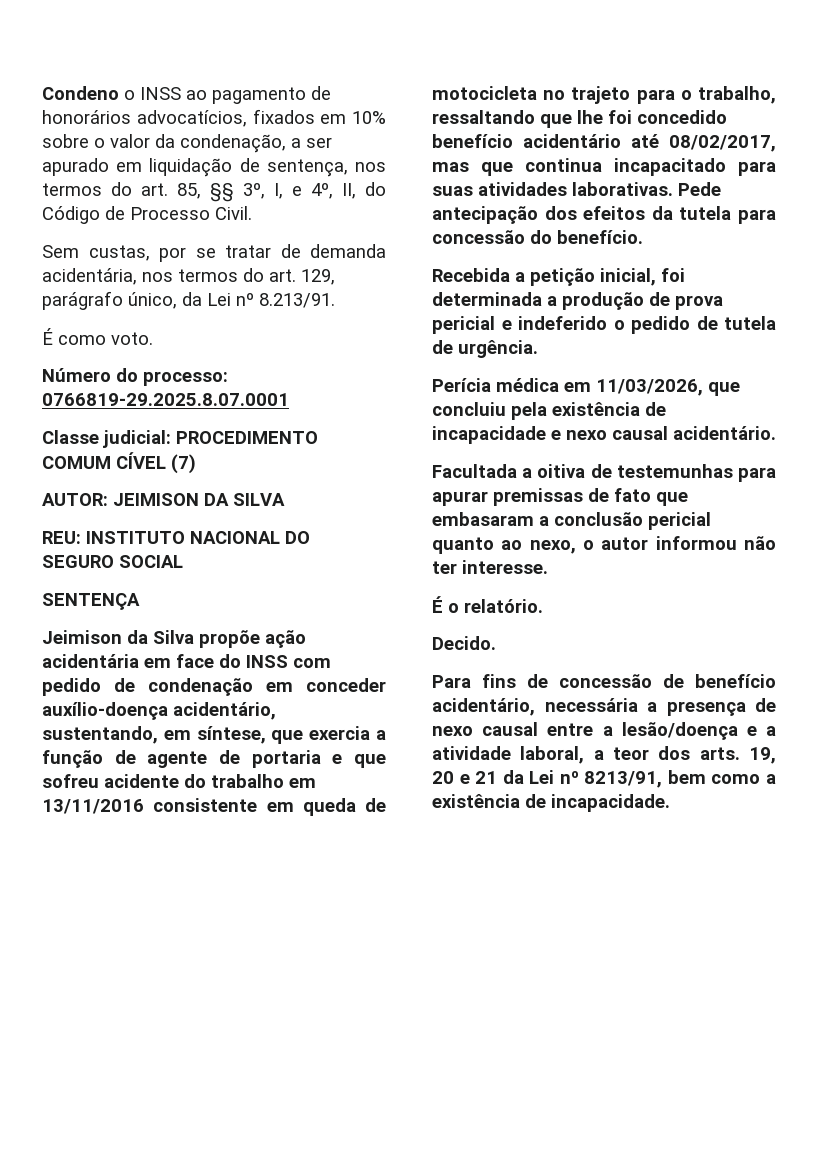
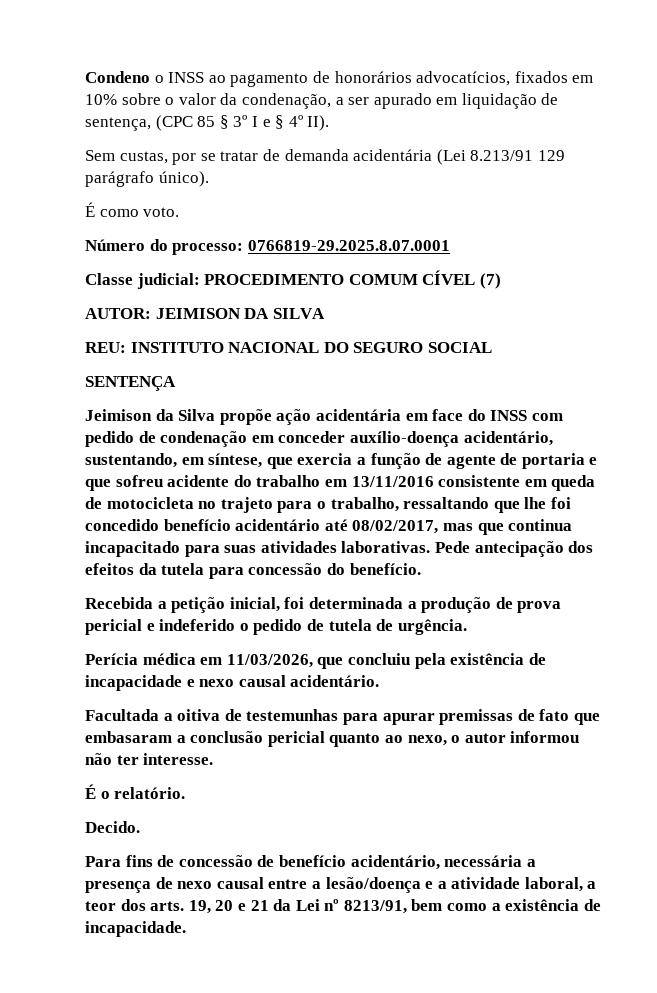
- Condeno o INSS ao pagamento de honorários advocatícios, fixados em 10% sobre o valor da condenação, a ser apurado em liquidação de sentença, nos termos do art. 85, §§ 3º, I, e 4º, II, do Código de Processo Civil.
+ Condeno o INSS ao pagamento de honorários advocatícios, fixados em 10% sobre o valor da condenação, a ser apurado em liquidação de sentença, (CPC 85 § 3º I e § 4º II).
- Sem custas, por se tratar de demanda acidentária, nos termos do art. 129, parágrafo único, da Lei nº 8.213/91.
+ Sem custas, por se tratar de demanda acidentária (Lei 8.213/91 129 parágrafo único).

